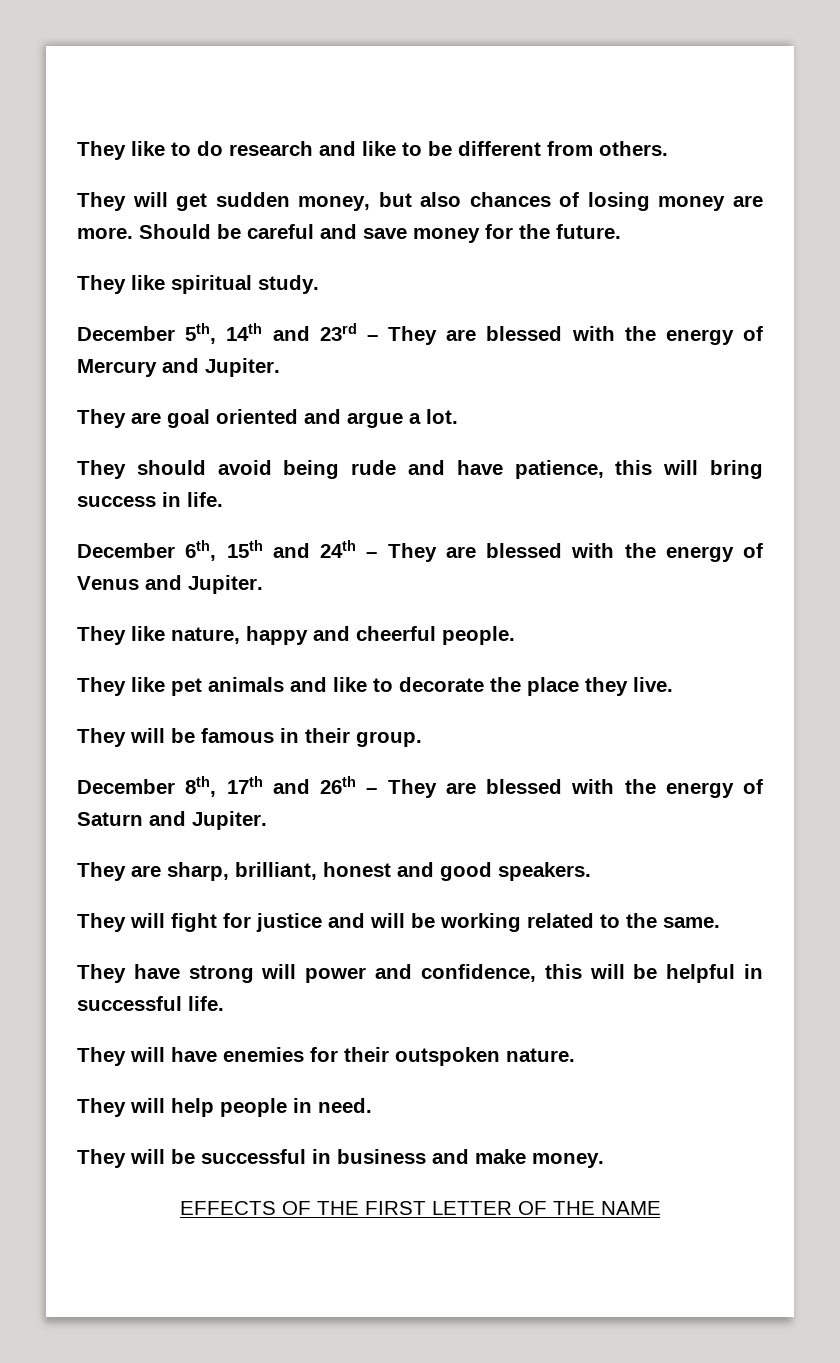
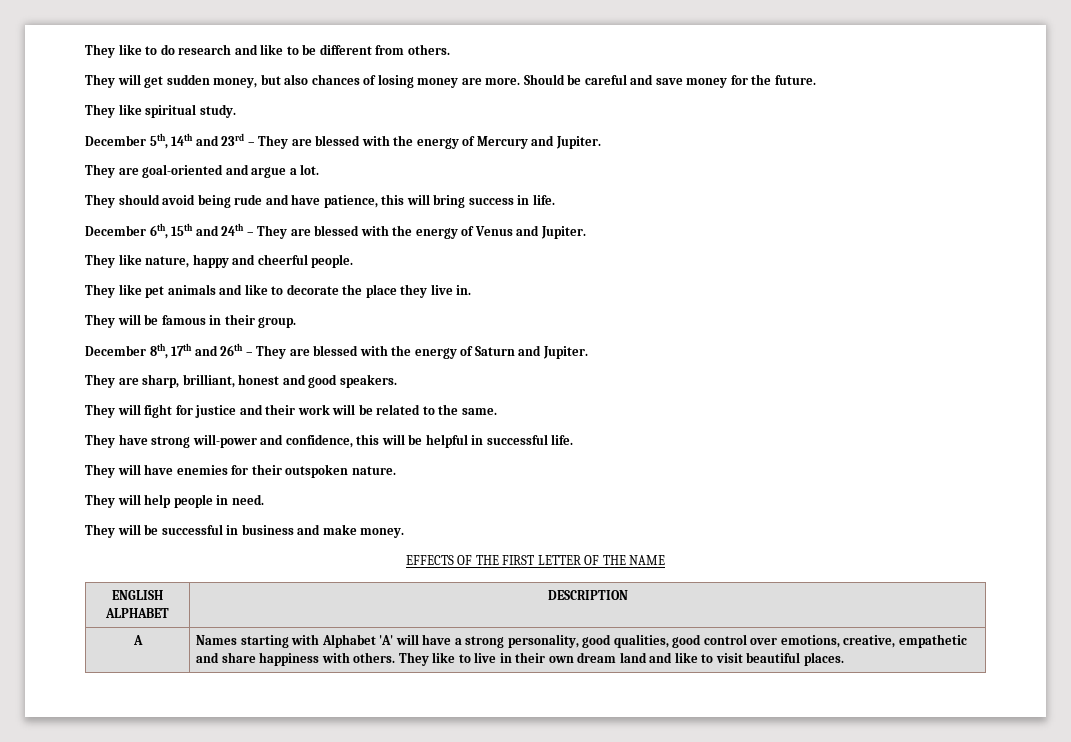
- They are goal oriented and argue a lot.
+ They are goal-oriented and argue a lot.
- They like pet animals and like to decorate the place they live.
+ They like pet animals and like to decorate the place they live in.
- They will fight for justice and will be working related to the same.
+ They will fight for justice and their work will be related to the same.
- They have strong will power and confidence, this will be helpful in successful life.
+ They have strong will-power and confidence, this will be helpful in successful life.
+ ENGLISH ALPHABET | DESCRIPTION
+ A | Names starting with Alphabet 'A' will have a strong personality, good qualities, good control over emotions, creative, empathetic and share happiness with others. They like to live in their own dream land and like to visit beautiful places.

